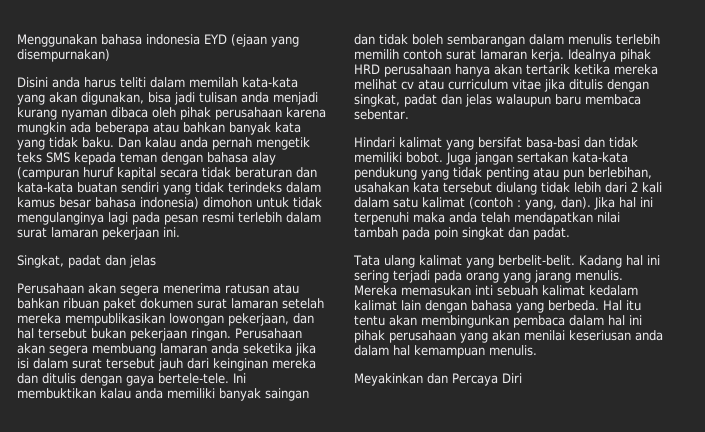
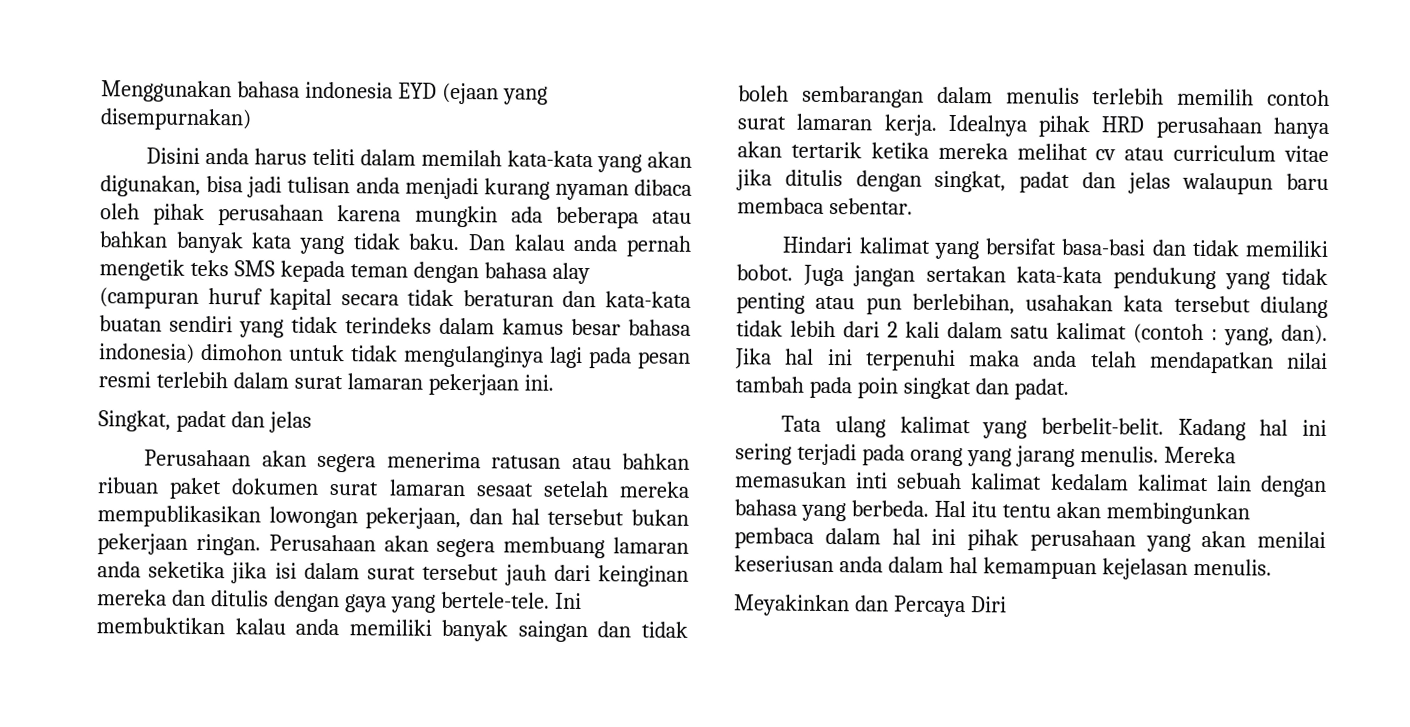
- Perusahaan akan segera menerima ratusan atau bahkan ribuan paket dokumen surat lamaran setelah mereka mempublikasikan lowongan pekerjaan, dan hal tersebut bukan pekerjaan ringan.
+ Perusahaan akan segera menerima ratusan atau bahkan ribuan paket dokumen surat lamaran sesaat setelah mereka mempublikasikan lowongan pekerjaan, dan hal tersebut bukan pekerjaan ringan.
- Perusahaan akan segera membuang lamaran anda seketika jika isi dalam surat tersebut jauh dari keinginan mereka dan ditulis dengan gaya bertele-tele.
+ Perusahaan akan segera membuang lamaran anda seketika jika isi dalam surat tersebut jauh dari keinginan mereka dan ditulis dengan gaya yang bertele-tele.
- Hal itu tentu akan membingunkan pembaca dalam hal ini pihak perusahaan yang akan menilai keseriusan anda dalam hal kemampuan menulis.
+ Hal itu tentu akan membingunkan pembaca dalam hal ini pihak perusahaan yang akan menilai keseriusan anda dalam hal kemampuan kejelasan menulis.

